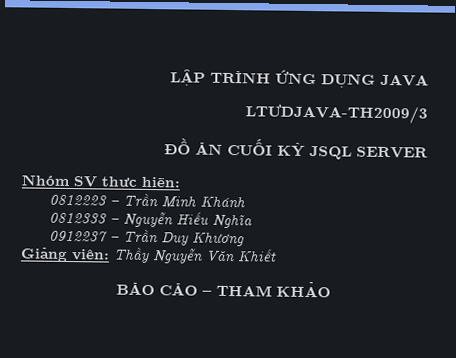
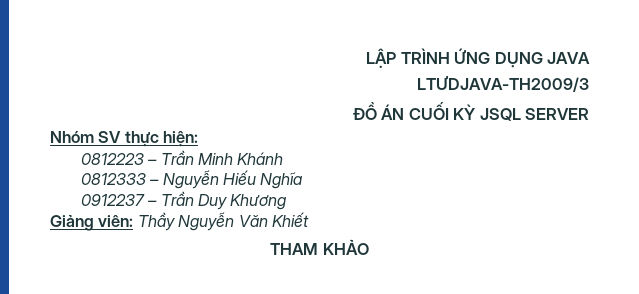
- BÁO CÁO – THAM KHẢO
+ THAM KHẢO

